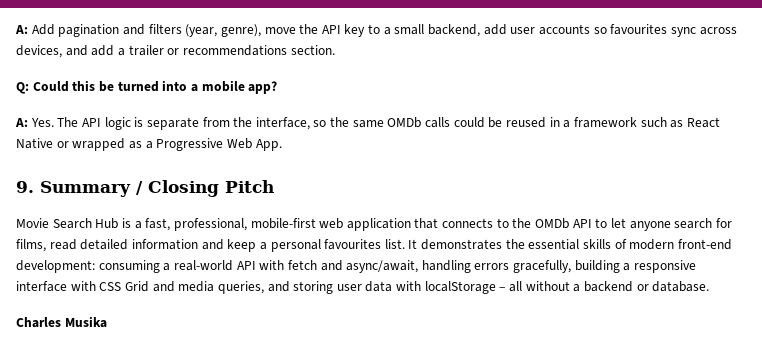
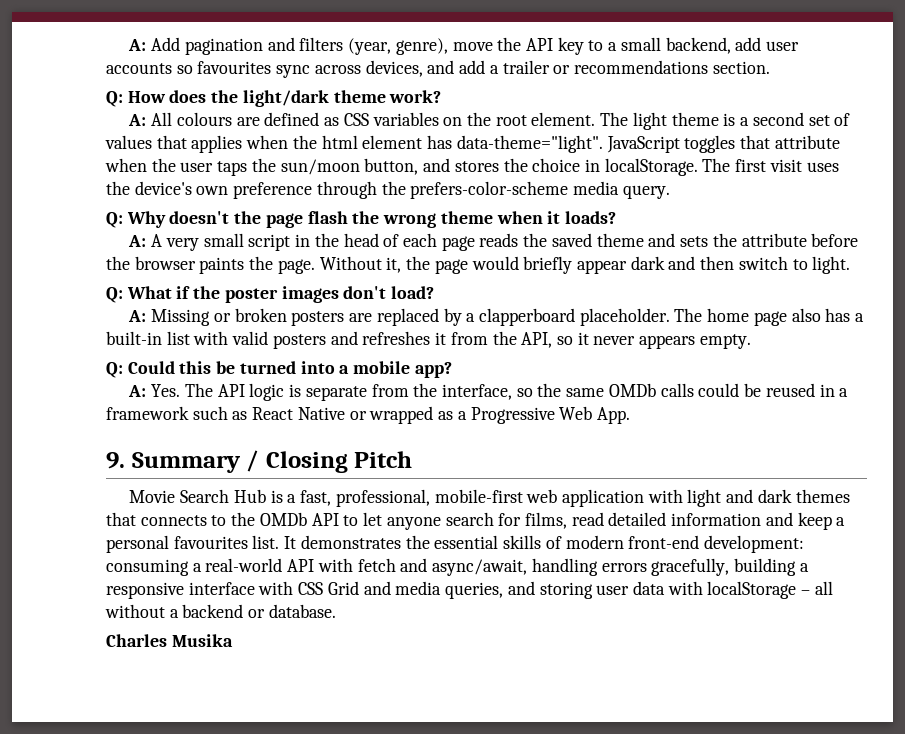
+ Q: How does the light/dark theme work?
+ A: All colours are defined as CSS variables on the root element. The light theme is a second set of values that applies when the html element has data-theme="light". JavaScript toggles that attribute when the user taps the sun/moon button, and stores the choice in localStorage. The first visit uses the device's own preference through the prefers-color-scheme media query.
+ Q: Why doesn't the page flash the wrong theme when it loads?
+ A: A very small script in the head of each page reads the saved theme and sets the attribute before the browser paints the page. Without it, the page would briefly appear dark and then switch to light.
+ Q: What if the poster images don't load?
+ A: Missing or broken posters are replaced by a clapperboard placeholder. The home page also has a built-in list with valid posters and refreshes it from the API, so it never appears empty.
- Movie Search Hub is a fast, professional, mobile-first web application that connects to the OMDb API to let anyone search for films, read detailed information and keep a personal favourites list.
+ Movie Search Hub is a fast, professional, mobile-first web application with light and dark themes that connects to the OMDb API to let anyone search for films, read detailed information and keep a personal favourites list.

